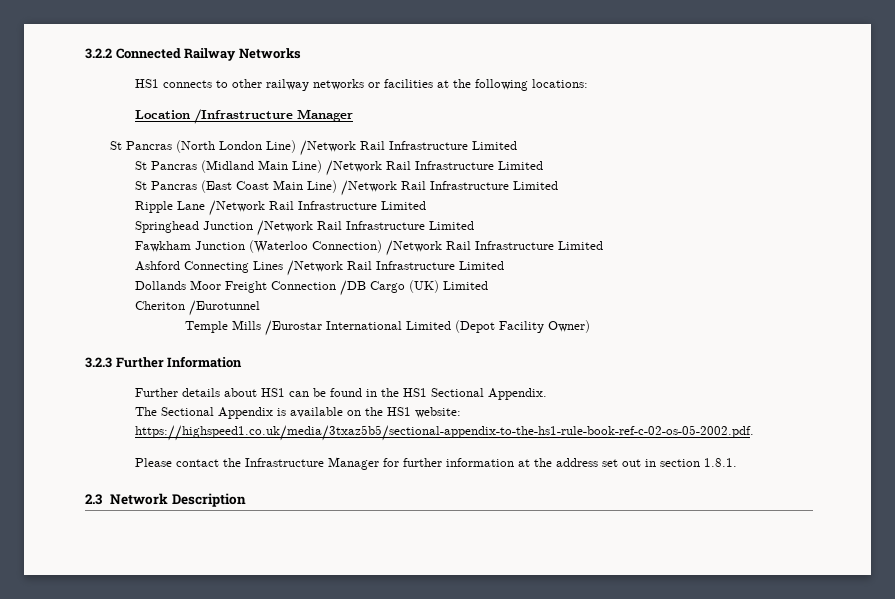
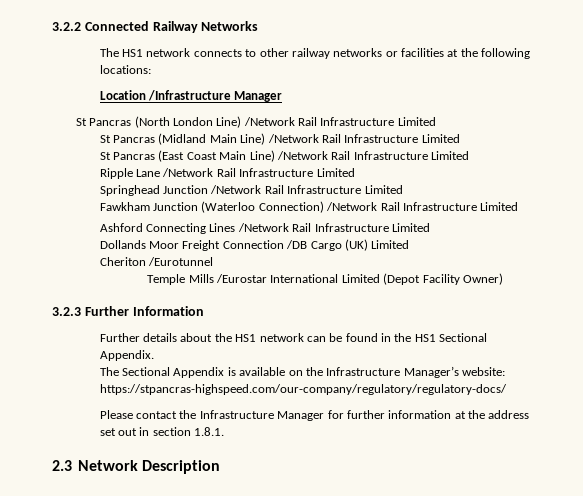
- HS1 connects to other railway networks or facilities at the following locations:
+ The HS1 network connects to other railway networks or facilities at the following locations:
- Further details about HS1 can be found in the HS1 Sectional Appendix.
+ Further details about the HS1 network can be found in the HS1 Sectional Appendix.
- The Sectional Appendix is available on the HS1 website: https://highspeed1.co.uk/media/3txaz5b5/sectional-appendix-to-the-hs1-rule-book-ref-c-02-os-05-2002.pdf.
+ The Sectional Appendix is available on the Infrastructure Manager’s website: https://stpancras-highspeed.com/our-company/regulatory/regulatory-docs/

